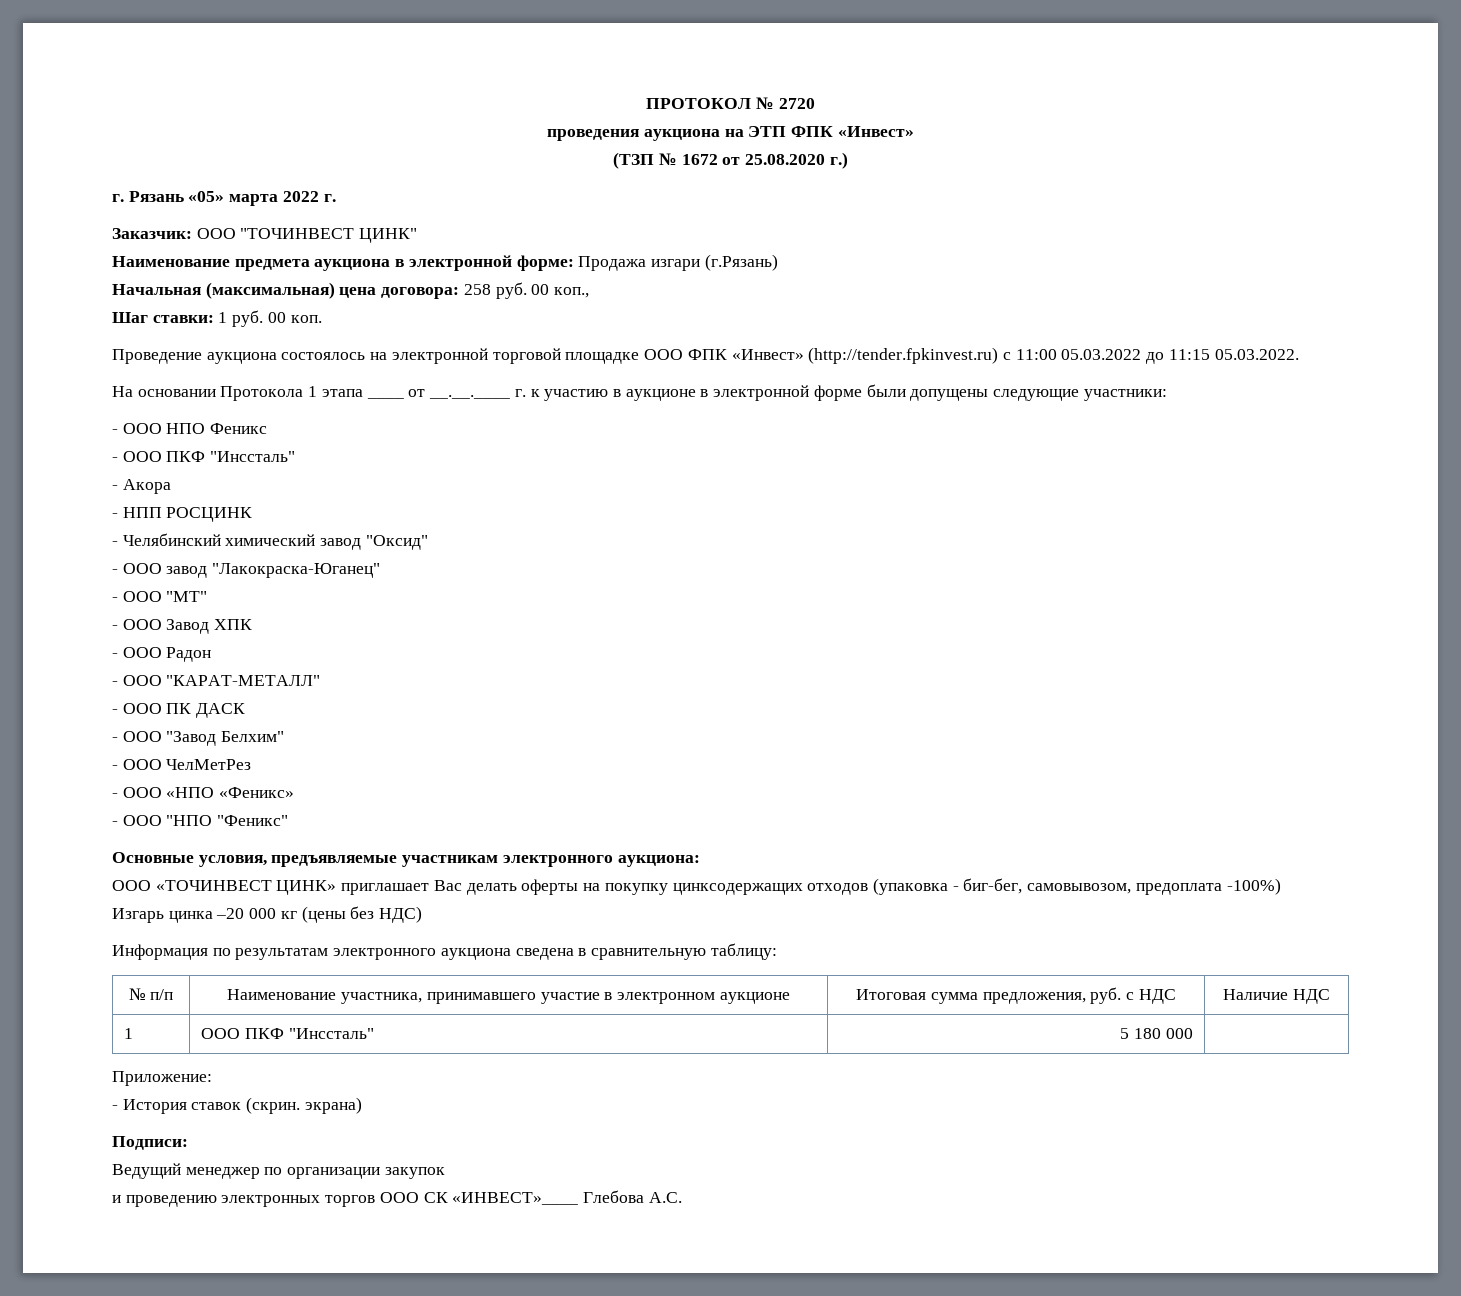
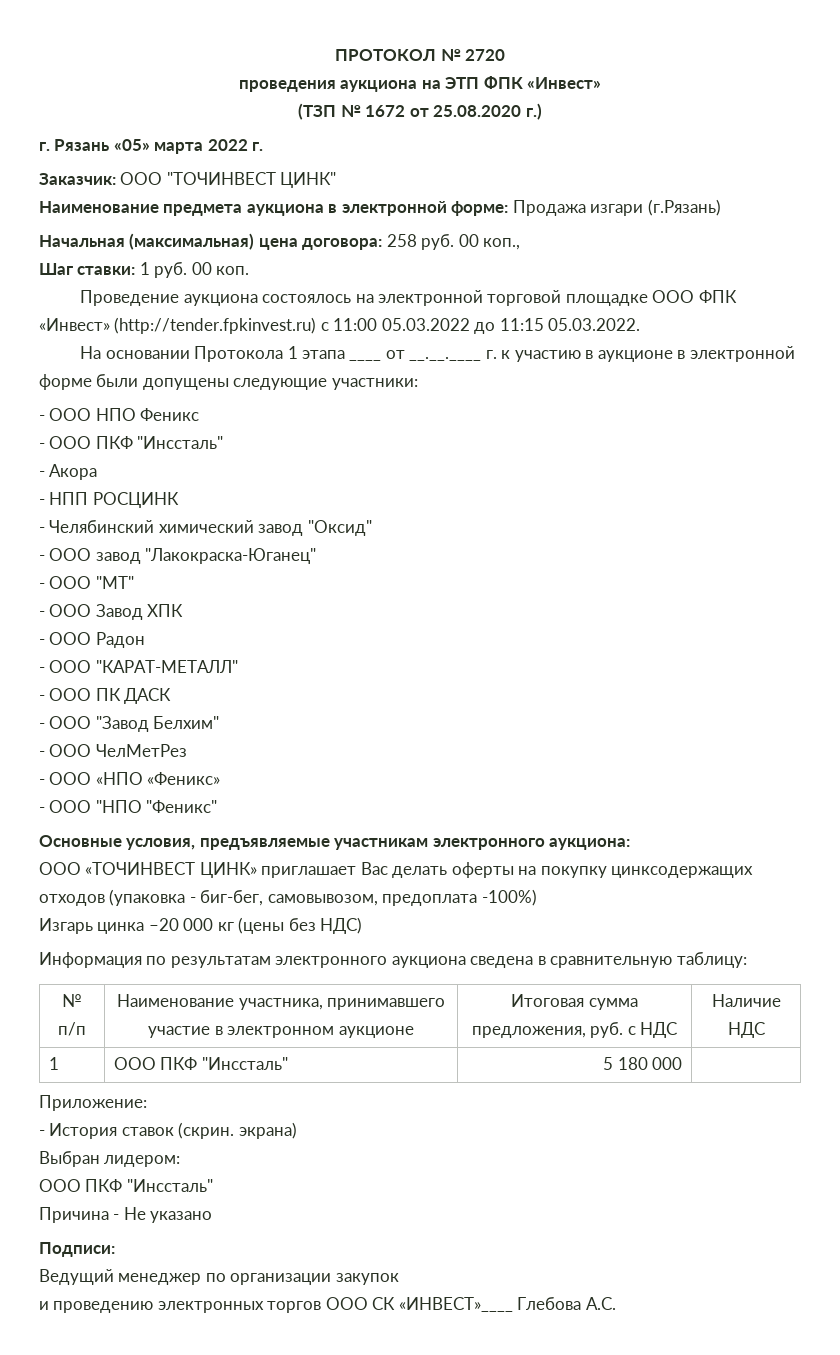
+ Выбран лидером:
+ ООО ПКФ "Инссталь"
+ Причина - Не указано

